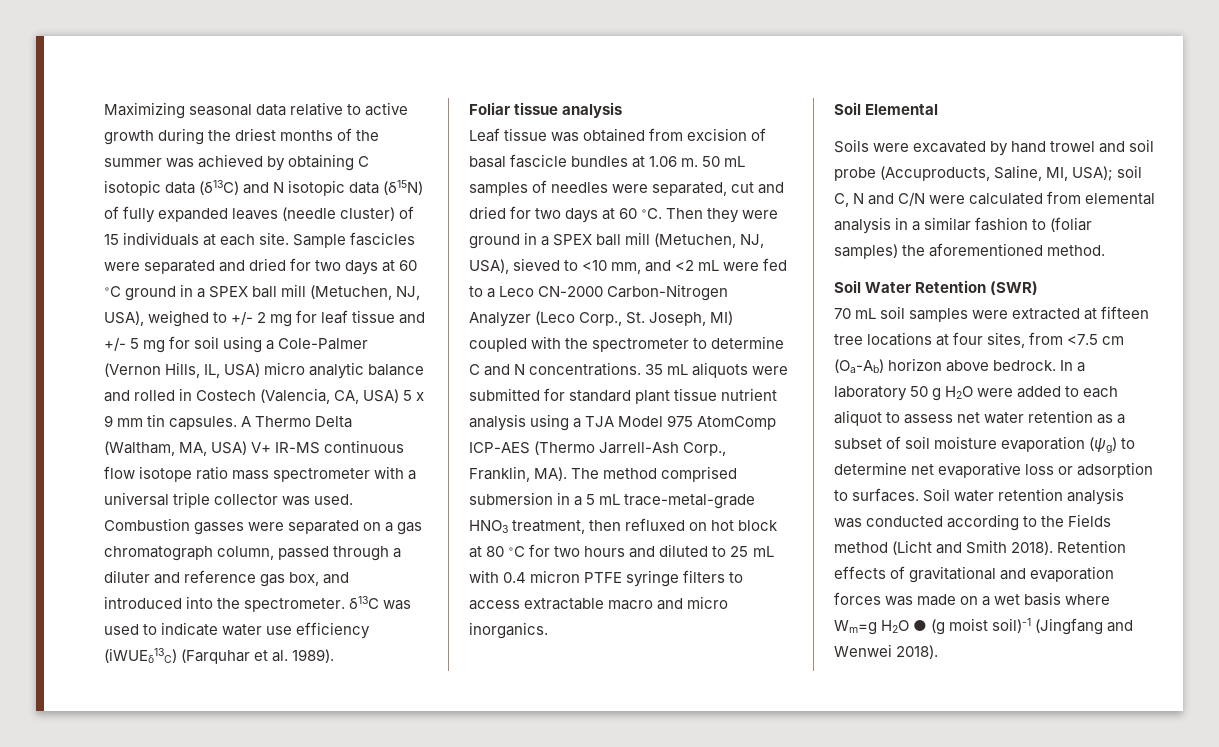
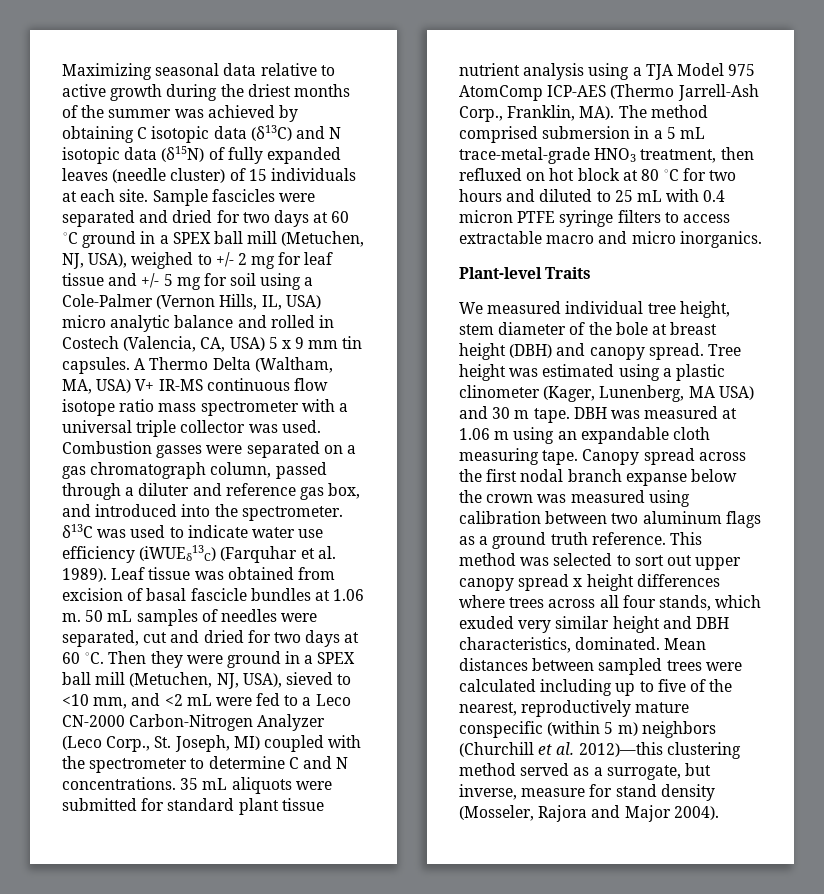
- Combustion gasses were separated on a gas chromatograph column, passed through a diluter and reference gas box, and introduced into the spectrometer. δ13C was used to indicate water use efficiency (iWUEδ13C) (Farquhar et al. 1989).
- Foliar tissue analysis
- Leaf tissue was obtained from excision of basal fascicle bundles at 1.06 m.
+ Combustion gasses were separated on a gas chromatograph column, passed through a diluter and reference gas box, and introduced into the spectrometer. δ13C was used to indicate water use efficiency (iWUEδ13C) (Farquhar et al. 1989). Leaf tissue was obtained from excision of basal fascicle bundles at 1.06 m.
- Soil Elemental
- Soils were excavated by hand trowel and soil probe (Accuproducts, Saline, MI, USA); soil C, N and C/N were calculated from elemental analysis in a similar fashion to (foliar samples) the aforementioned method.
- Soil Water Retention (SWR)
- 70 mL soil samples were extracted at fifteen tree locations at four sites, from <7.5 cm (Oa-Ab) horizon above bedrock. In a laboratory 50 g H2O were added to each aliquot to assess net water retention as a subset of soil moisture evaporation (ψg) to determine net evaporative loss or adsorption to surfaces. Soil water retention analysis was conducted according to the Fields method (Licht and Smith 2018). Retention effects of gravitational and evaporation forces was made on a wet basis where Wm=g H2O ● (g moist soil)-1 (Jingfang and Wenwei 2018).
+ Plant-level Traits
+ We measured individual tree height, stem diameter of the bole at breast height (DBH) and canopy spread. Tree height was estimated using a plastic clinometer (Kager, Lunenberg, MA USA) and 30 m tape. DBH was measured at 1.06 m using an expandable cloth measuring tape. Canopy spread across the first nodal branch expanse below the crown was measured using calibration between two aluminum flags as a ground truth reference. This method was selected to sort out upper canopy spread x height differences where trees across all four stands, which exuded very similar height and DBH characteristics, dominated. Mean distances between sampled trees were calculated including up to five of the nearest, reproductively mature conspecific (within 5 m) neighbors (Churchill et al. 2012)—this clustering method served as a surrogate, but inverse, measure for stand density (Mosseler, Rajora and Major 2004).

